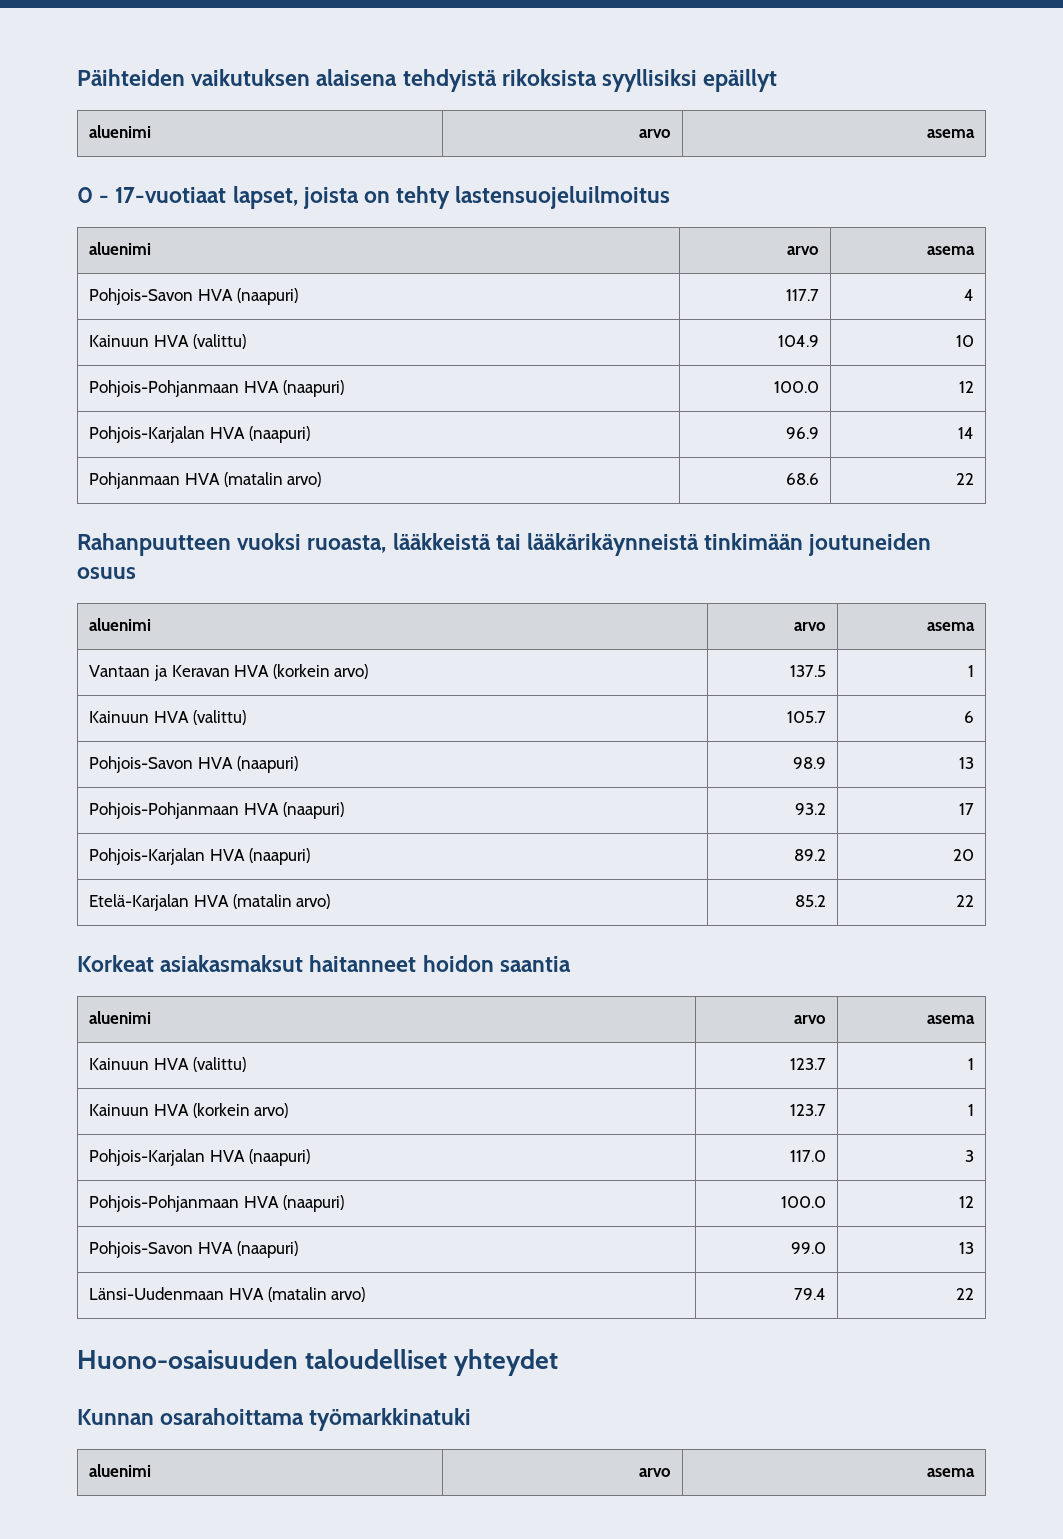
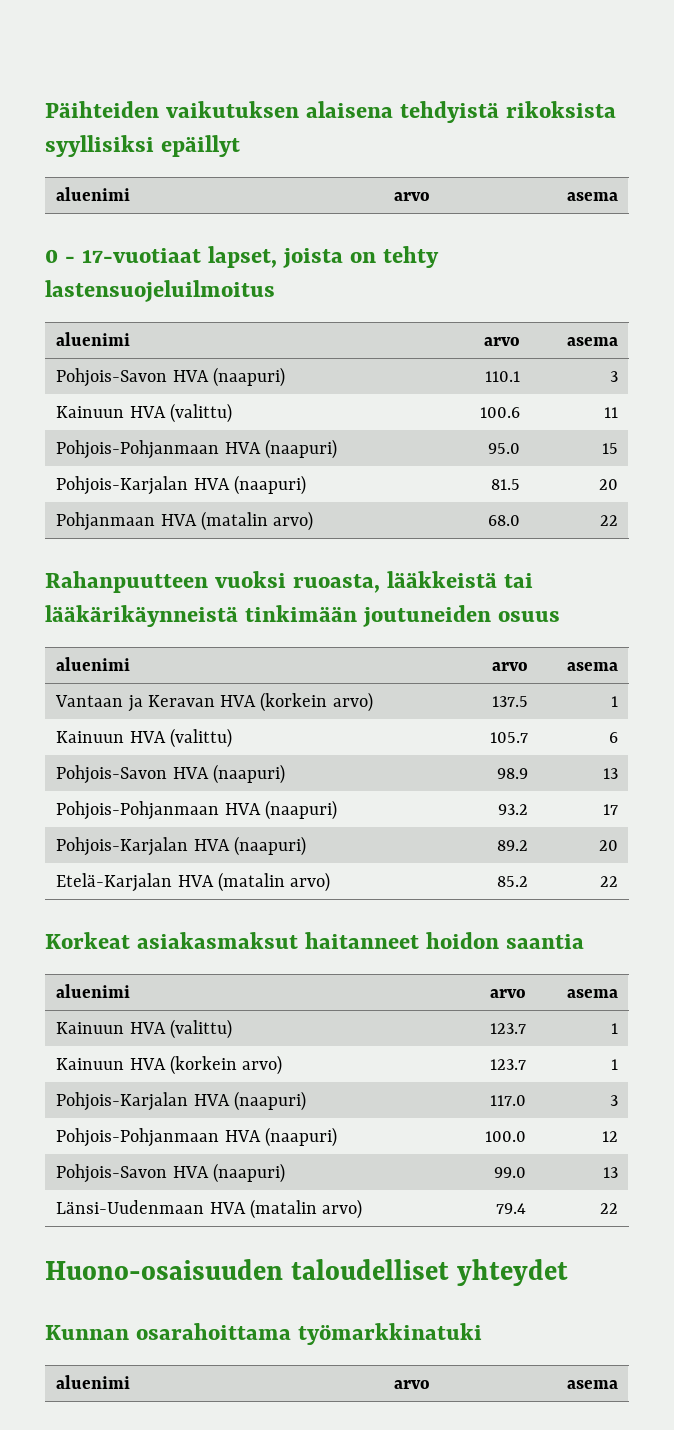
- Pohjois-Savon HVA (naapuri) | 117.7 | 4
- Kainuun HVA (valittu) | 104.9 | 10
- Pohjois-Pohjanmaan HVA (naapuri) | 100.0 | 12
- Pohjois-Karjalan HVA (naapuri) | 96.9 | 14
+ Pohjois-Savon HVA (naapuri) | 110.1 | 3
+ Kainuun HVA (valittu) | 100.6 | 11
+ Pohjois-Pohjanmaan HVA (naapuri) | 95.0 | 15
+ Pohjois-Karjalan HVA (naapuri) | 81.5 | 20
- Pohjanmaan HVA (matalin arvo) | 68.6 | 22
+ Pohjanmaan HVA (matalin arvo) | 68.0 | 22

